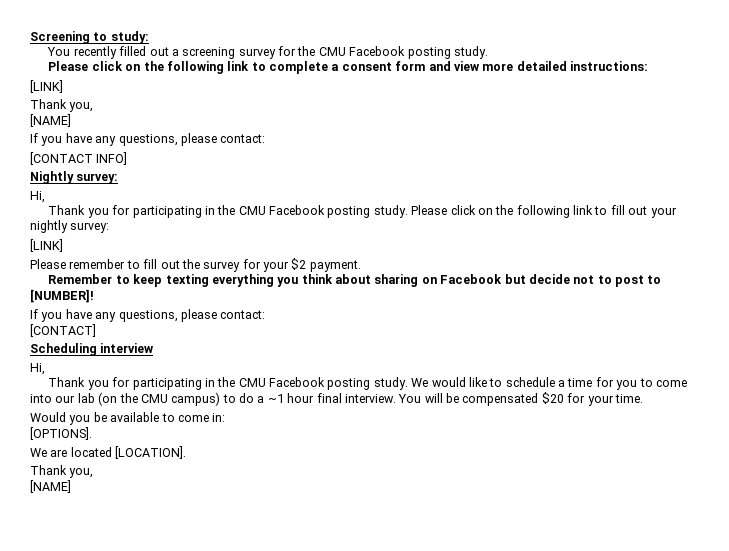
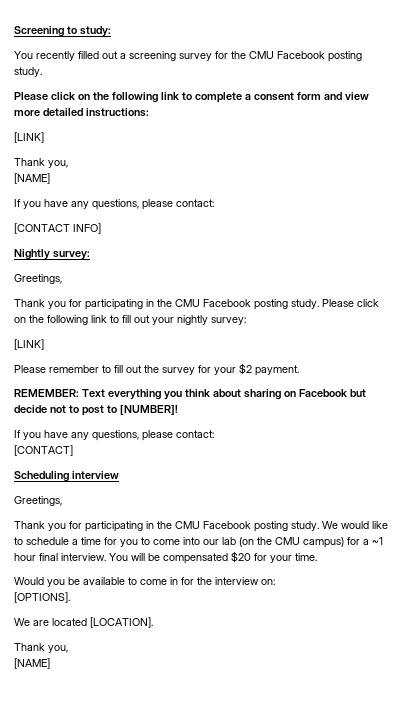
  Nightly survey:
- Hi,
+ Greetings,
- Remember to keep texting everything you think about sharing on Facebook but decide not to post to [NUMBER]!
+ REMEMBER: Text everything you think about sharing on Facebook but decide not to post to [NUMBER]!
  Scheduling interview
- Hi,
+ Greetings,
- We would like to schedule a time for you to come into our lab (on the CMU campus) to do a ~1 hour final interview.
+ We would like to schedule a time for you to come into our lab (on the CMU campus) for a ~1 hour final interview.
- Would you be available to come in:
+ Would you be available to come in for the interview on:

